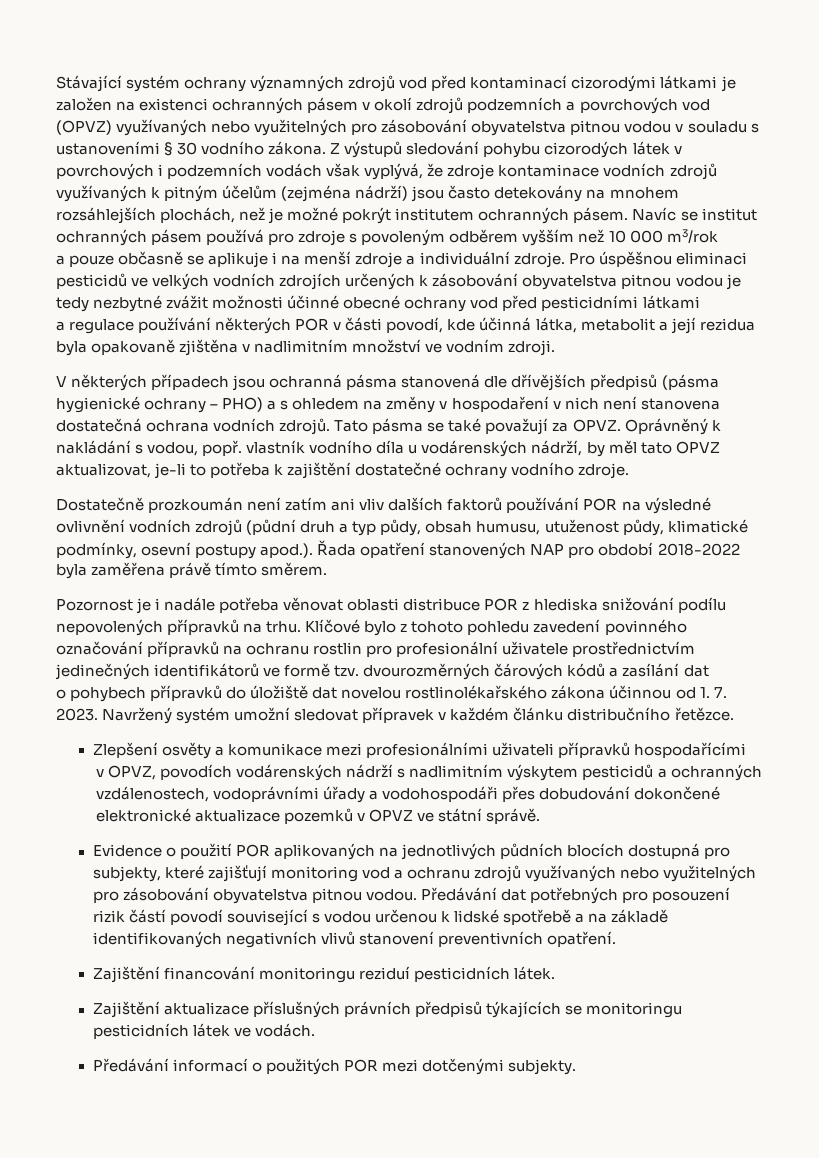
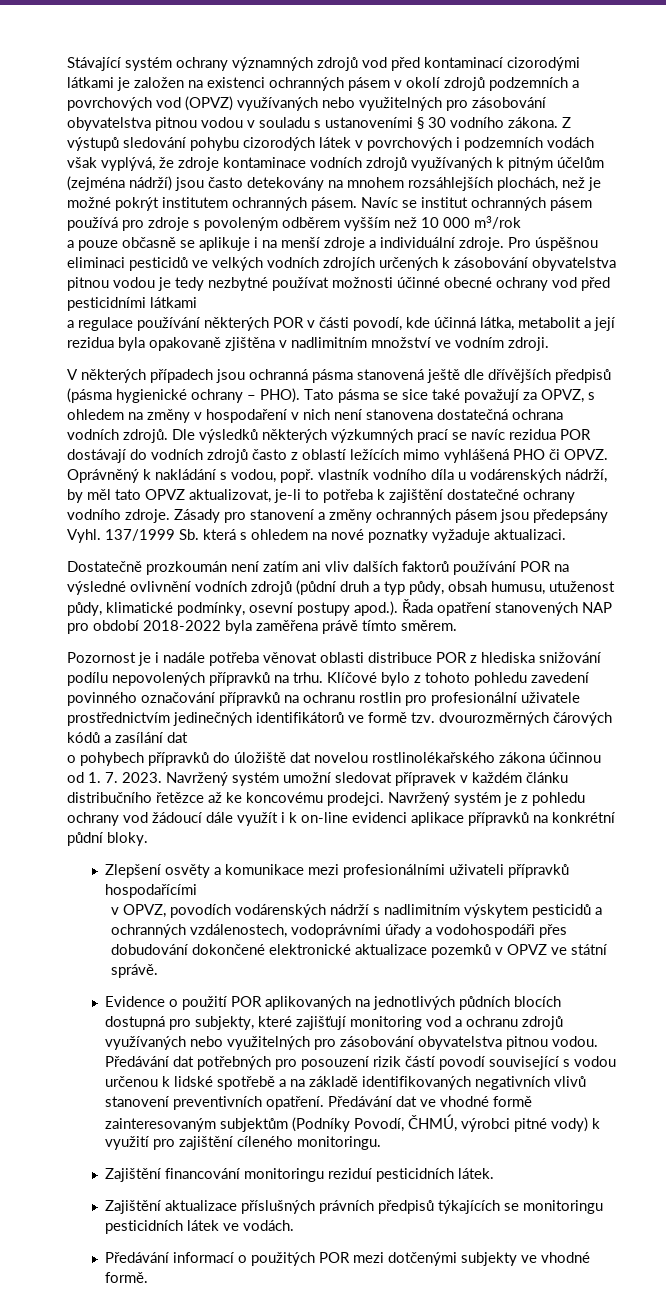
- Pro úspěšnou eliminaci pesticidů ve velkých vodních zdrojích určených k zásobování obyvatelstva pitnou vodou je tedy nezbytné zvážit možnosti účinné obecné ochrany vod před pesticidními látkami
+ Pro úspěšnou eliminaci pesticidů ve velkých vodních zdrojích určených k zásobování obyvatelstva pitnou vodou je tedy nezbytné používat možnosti účinné obecné ochrany vod před pesticidními látkami
- V některých případech jsou ochranná pásma stanovená dle dřívějších předpisů (pásma hygienické ochrany – PHO) a s ohledem na změny v hospodaření v nich není stanovena dostatečná ochrana vodních zdrojů.
+ V některých případech jsou ochranná pásma stanovená ještě dle dřívějších předpisů (pásma hygienické ochrany – PHO). Tato pásma se sice také považují za OPVZ, s ohledem na změny v hospodaření v nich není stanovena dostatečná ochrana vodních zdrojů.
- Tato pásma se také považují za OPVZ.
+ Dle výsledků některých výzkumných prací se navíc rezidua POR dostávají do vodních zdrojů často z oblastí ležících mimo vyhlášená PHO či OPVZ.
+ Zásady pro stanovení a změny ochranných pásem jsou předepsány Vyhl. 137/1999 Sb. která s ohledem na nové poznatky vyžaduje aktualizaci.
- Navržený systém umožní sledovat přípravek v každém článku distribučního řetězce.
+ Navržený systém umožní sledovat přípravek v každém článku distribučního řetězce až ke koncovému prodejci. Navržený systém je z pohledu ochrany vod žádoucí dále využít i k on-line evidenci aplikace přípravků na konkrétní půdní bloky.
+ Předávání dat ve vhodné formě zainteresovaným subjektům (Podníky Povodí, ČHMÚ, výrobci pitné vody) k využití pro zajištění cíleného monitoringu.
- Předávání informací o použitých POR mezi dotčenými subjekty.
+ Předávání informací o použitých POR mezi dotčenými subjekty ve vhodné formě.

